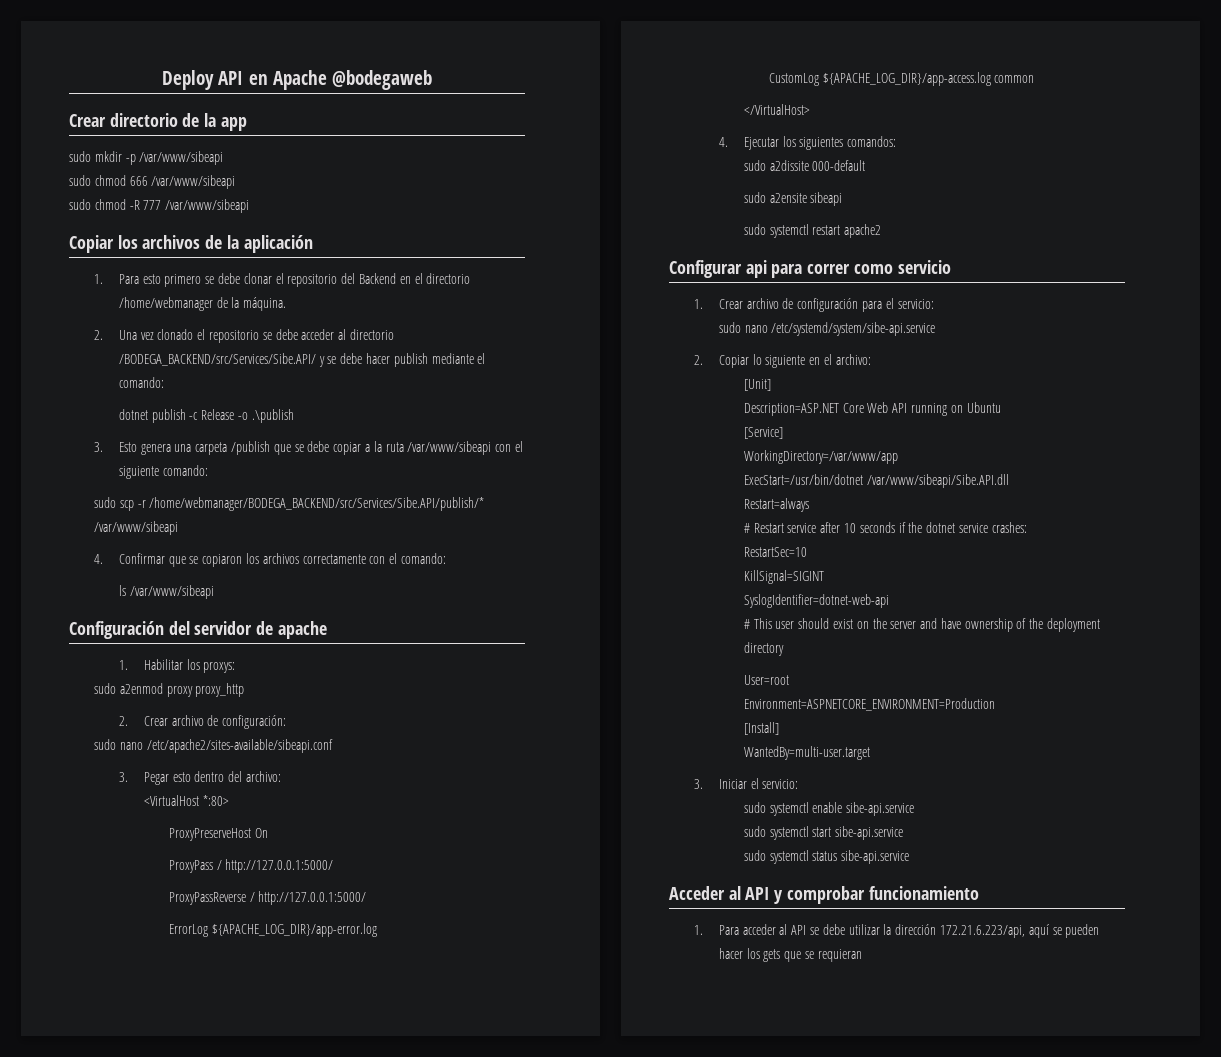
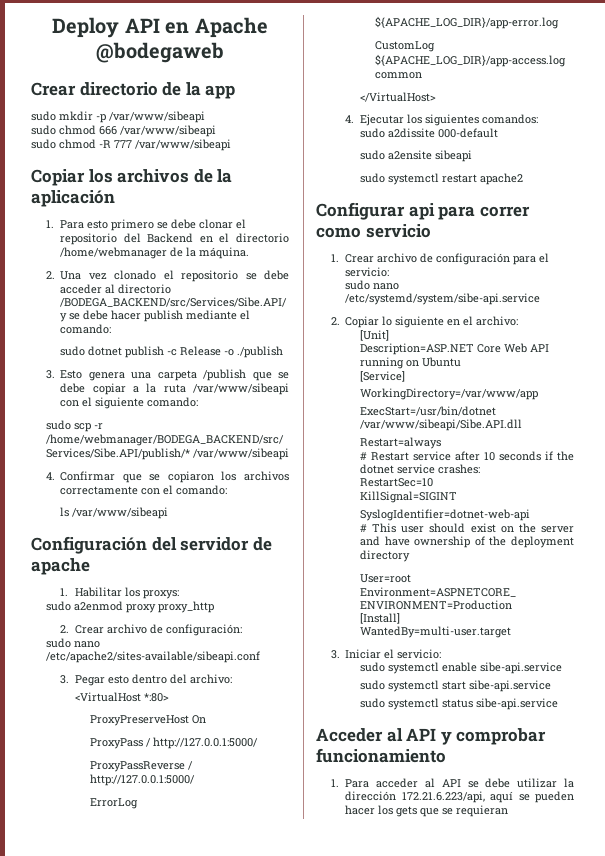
- dotnet publish -c Release -o .\publish
+ sudo dotnet publish -c Release -o ./publish

